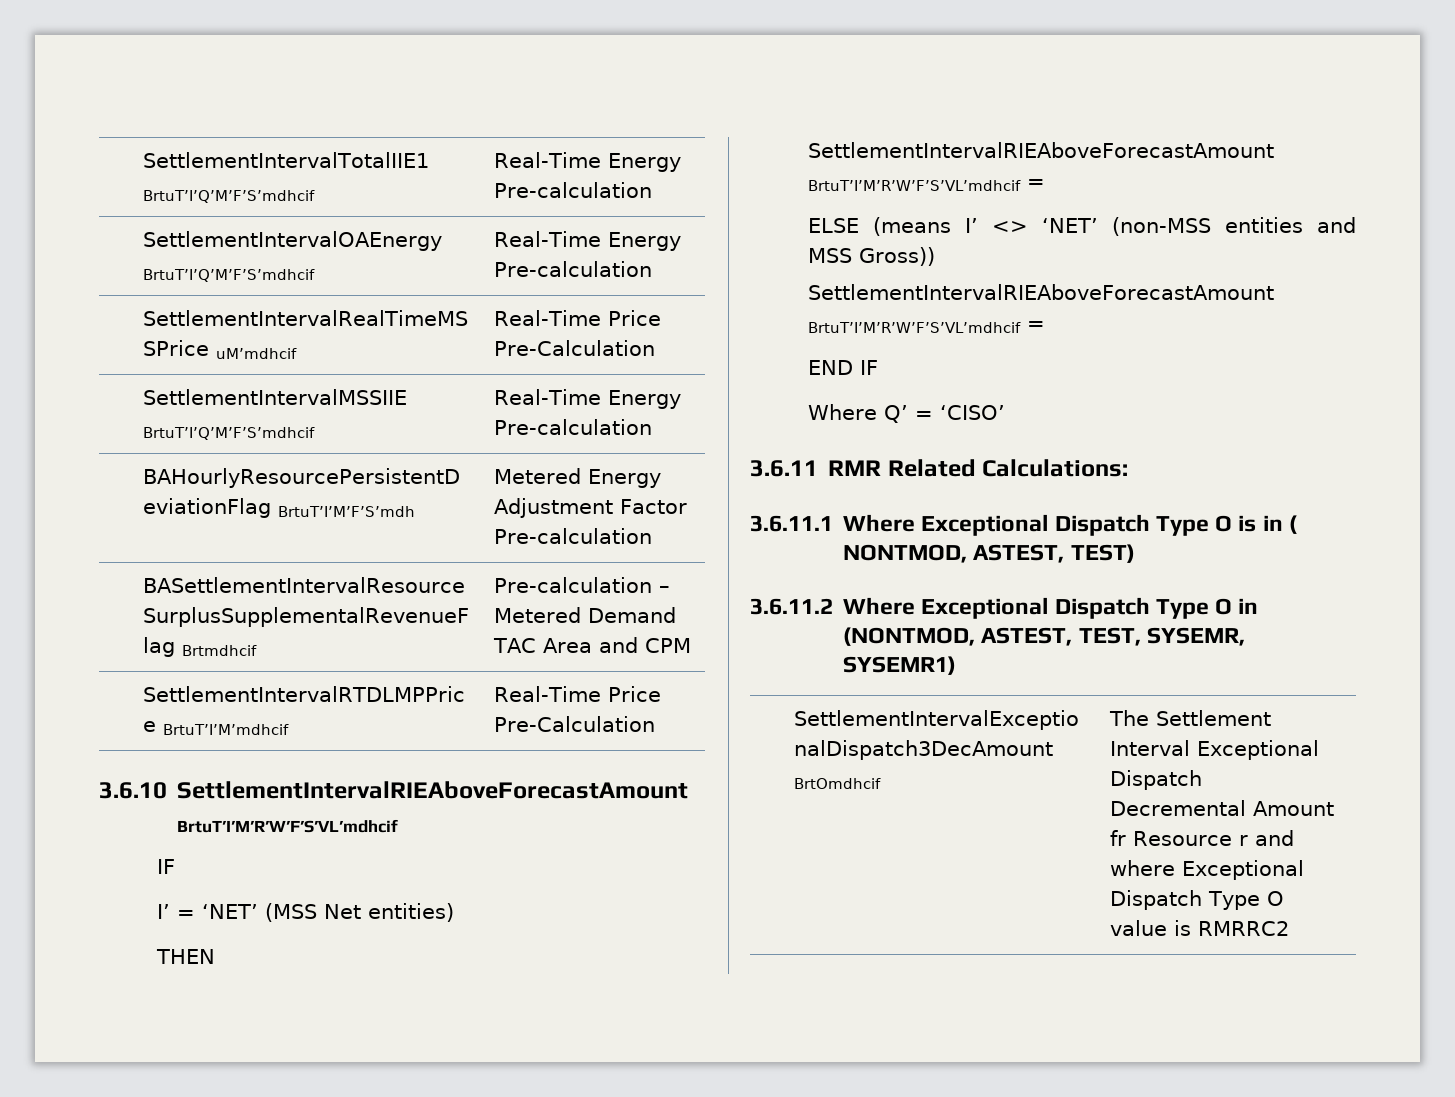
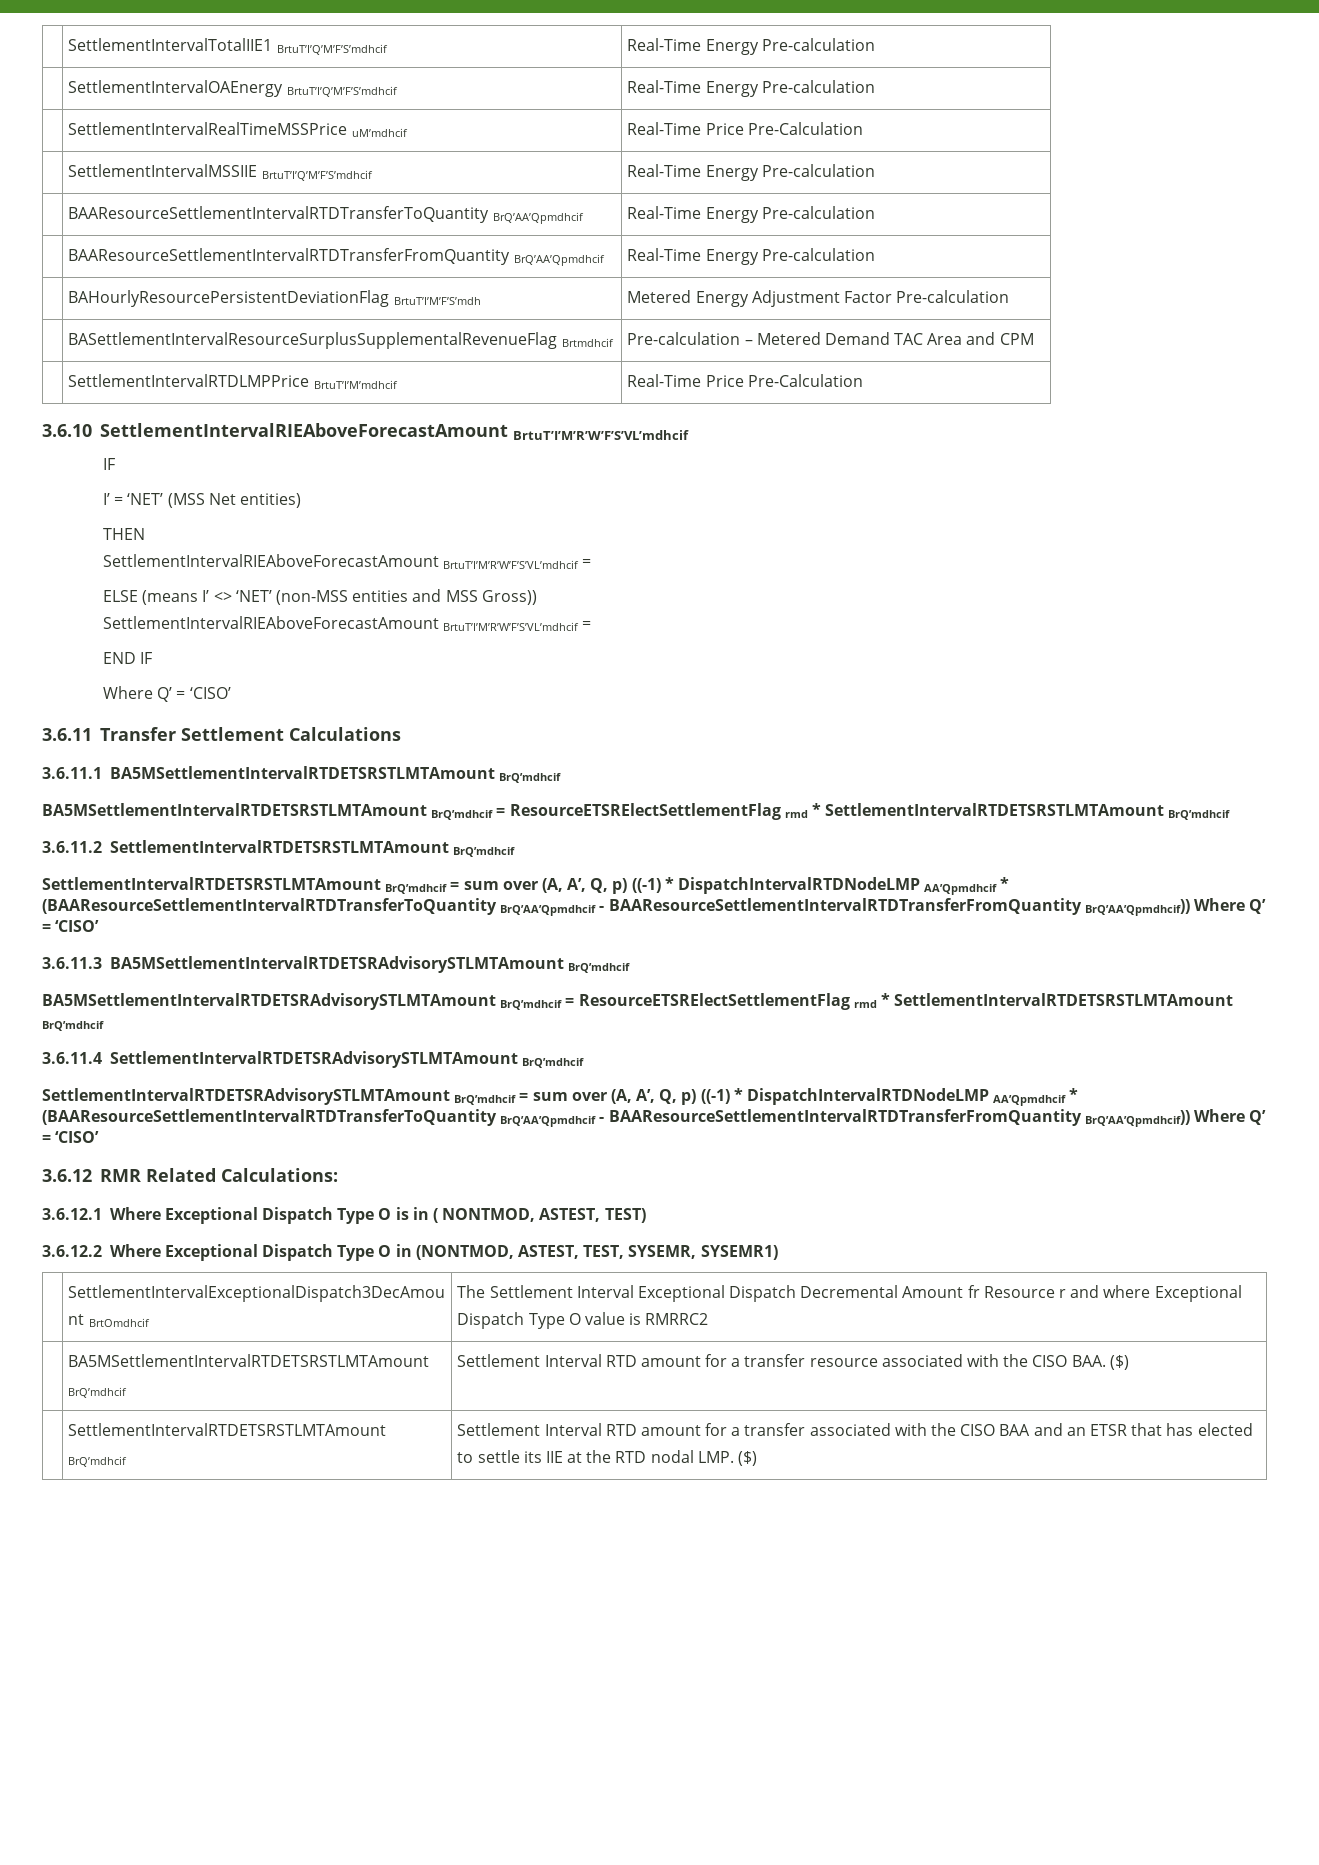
+ | BAAResourceSettlementIntervalRTDTransferToQuantity BrQ’AA’Qpmdhcif | Real-Time Energy Pre-calculation
+ | BAAResourceSettlementIntervalRTDTransferFromQuantity BrQ’AA’Qpmdhcif | Real-Time Energy Pre-calculation
- 3.6.11 RMR Related Calculations:
+ 3.6.11 Transfer Settlement Calculations
+ 3.6.11.1 BA5MSettlementIntervalRTDETSRSTLMTAmount BrQ’mdhcif
+ BA5MSettlementIntervalRTDETSRSTLMTAmount BrQ’mdhcif = ResourceETSRElectSettlementFlag rmd * SettlementIntervalRTDETSRSTLMTAmount BrQ’mdhcif
+ 3.6.11.2 SettlementIntervalRTDETSRSTLMTAmount BrQ’mdhcif
+ SettlementIntervalRTDETSRSTLMTAmount BrQ’mdhcif = sum over (A, A’, Q, p) ((-1) * DispatchIntervalRTDNodeLMP AA’Qpmdhcif * (BAAResourceSettlementIntervalRTDTransferToQuantity BrQ’AA’Qpmdhcif - BAAResourceSettlementIntervalRTDTransferFromQuantity BrQ’AA’Qpmdhcif)) Where Q’ = ‘CISO’
+ 3.6.11.3 BA5MSettlementIntervalRTDETSRAdvisorySTLMTAmount BrQ’mdhcif
+ BA5MSettlementIntervalRTDETSRAdvisorySTLMTAmount BrQ’mdhcif = ResourceETSRElectSettlementFlag rmd * SettlementIntervalRTDETSRSTLMTAmount BrQ’mdhcif
+ 3.6.11.4 SettlementIntervalRTDETSRAdvisorySTLMTAmount BrQ’mdhcif
+ SettlementIntervalRTDETSRAdvisorySTLMTAmount BrQ’mdhcif = sum over (A, A’, Q, p) ((-1) * DispatchIntervalRTDNodeLMP AA’Qpmdhcif * (BAAResourceSettlementIntervalRTDTransferToQuantity BrQ’AA’Qpmdhcif - BAAResourceSettlementIntervalRTDTransferFromQuantity BrQ’AA’Qpmdhcif)) Where Q’ = ‘CISO’
+ 3.6.12 RMR Related Calculations:
- 3.6.11.1 Where Exceptional Dispatch Type O is in ( NONTMOD, ASTEST, TEST)
+ 3.6.12.1 Where Exceptional Dispatch Type O is in ( NONTMOD, ASTEST, TEST)
- 3.6.11.2 Where Exceptional Dispatch Type O in (NONTMOD, ASTEST, TEST, SYSEMR, SYSEMR1)
+ 3.6.12.2 Where Exceptional Dispatch Type O in (NONTMOD, ASTEST, TEST, SYSEMR, SYSEMR1)
+ | BA5MSettlementIntervalRTDETSRSTLMTAmount BrQ’mdhcif | Settlement Interval RTD amount for a transfer resource associated with the CISO BAA. ($)
+ | SettlementIntervalRTDETSRSTLMTAmount BrQ’mdhcif | Settlement Interval RTD amount for a transfer associated with the CISO BAA and an ETSR that has elected to settle its IIE at the RTD nodal LMP. ($)

